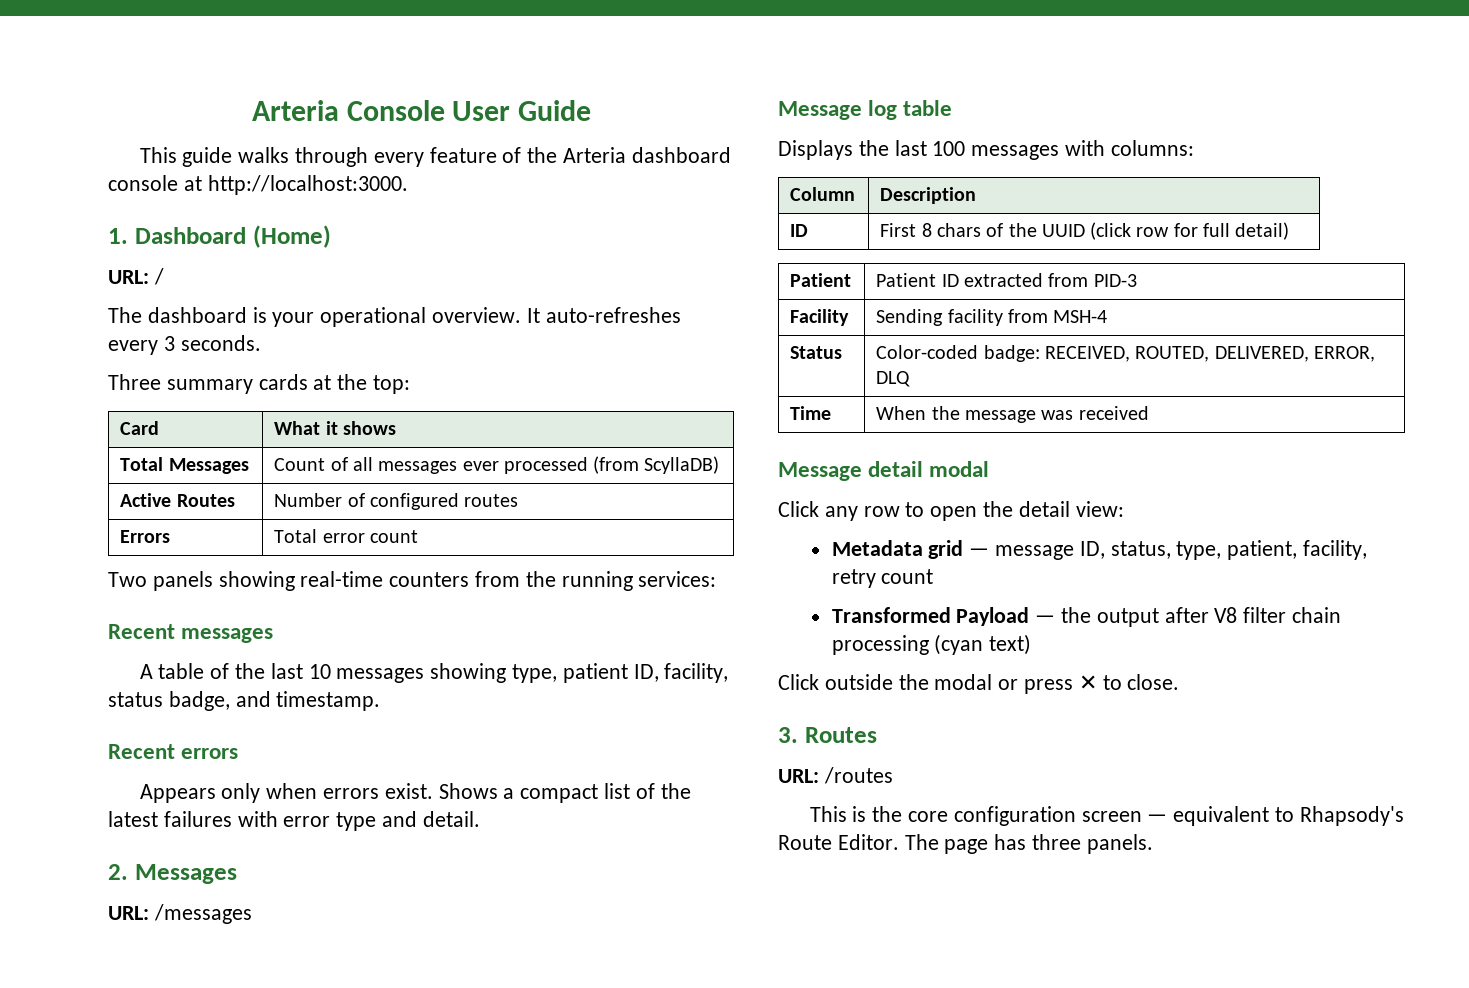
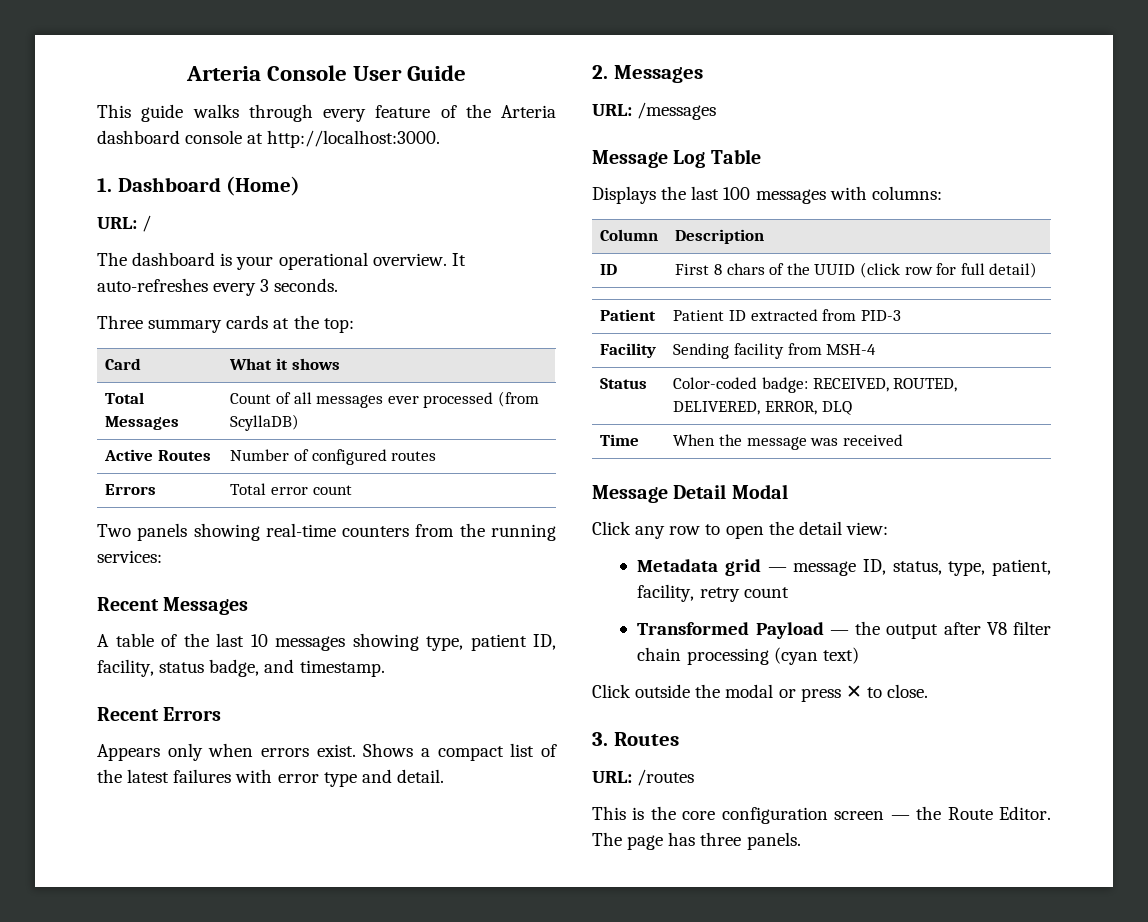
- Recent messages
+ Recent Messages
- Recent errors
+ Recent Errors
- Message log table
+ Message Log Table
- Message detail modal
+ Message Detail Modal
- This is the core configuration screen — equivalent to Rhapsody's Route Editor.
+ This is the core configuration screen — the Route Editor.

